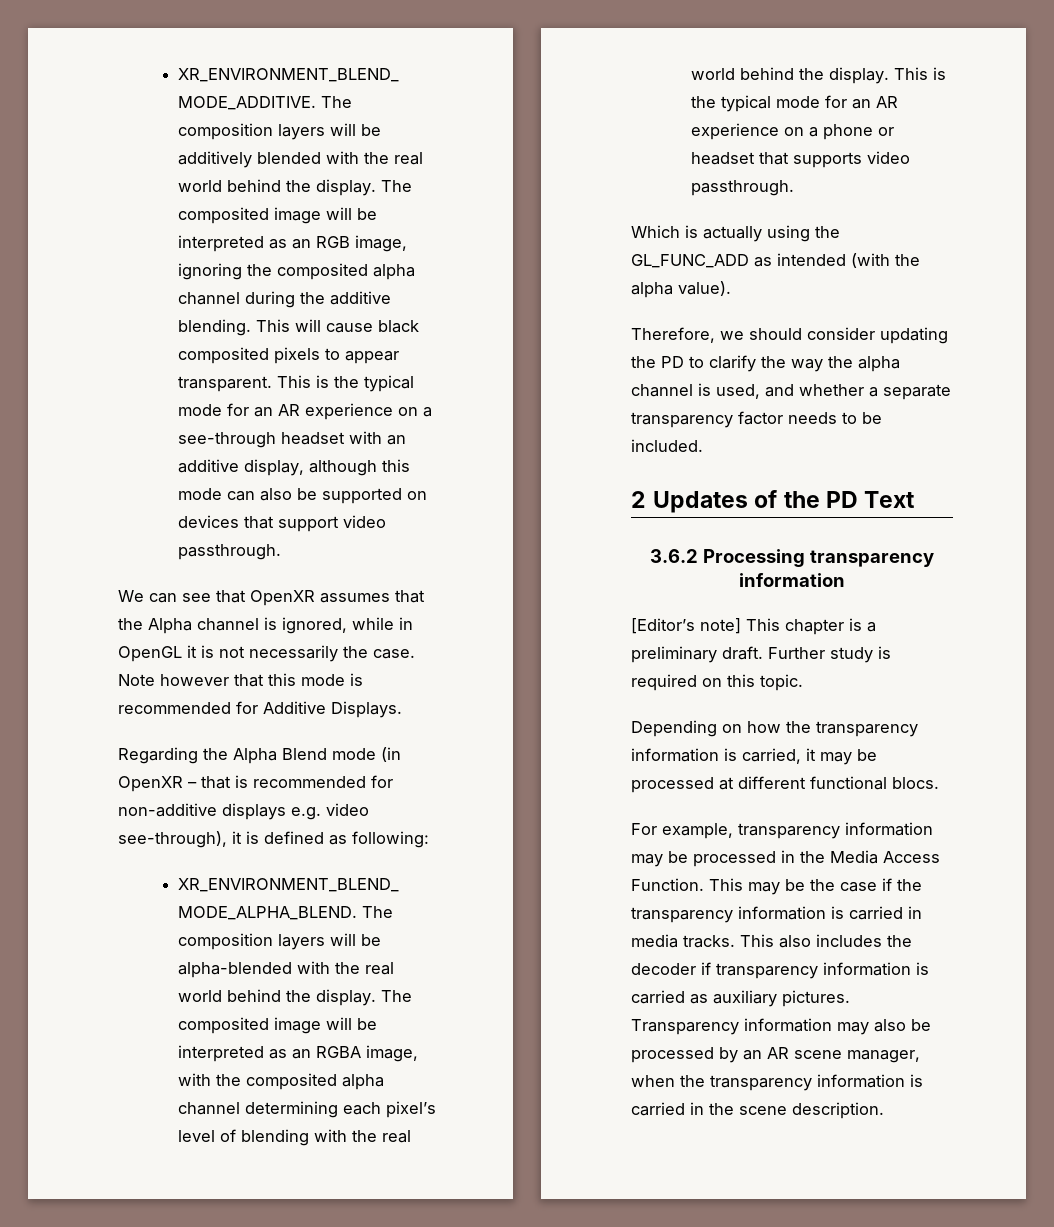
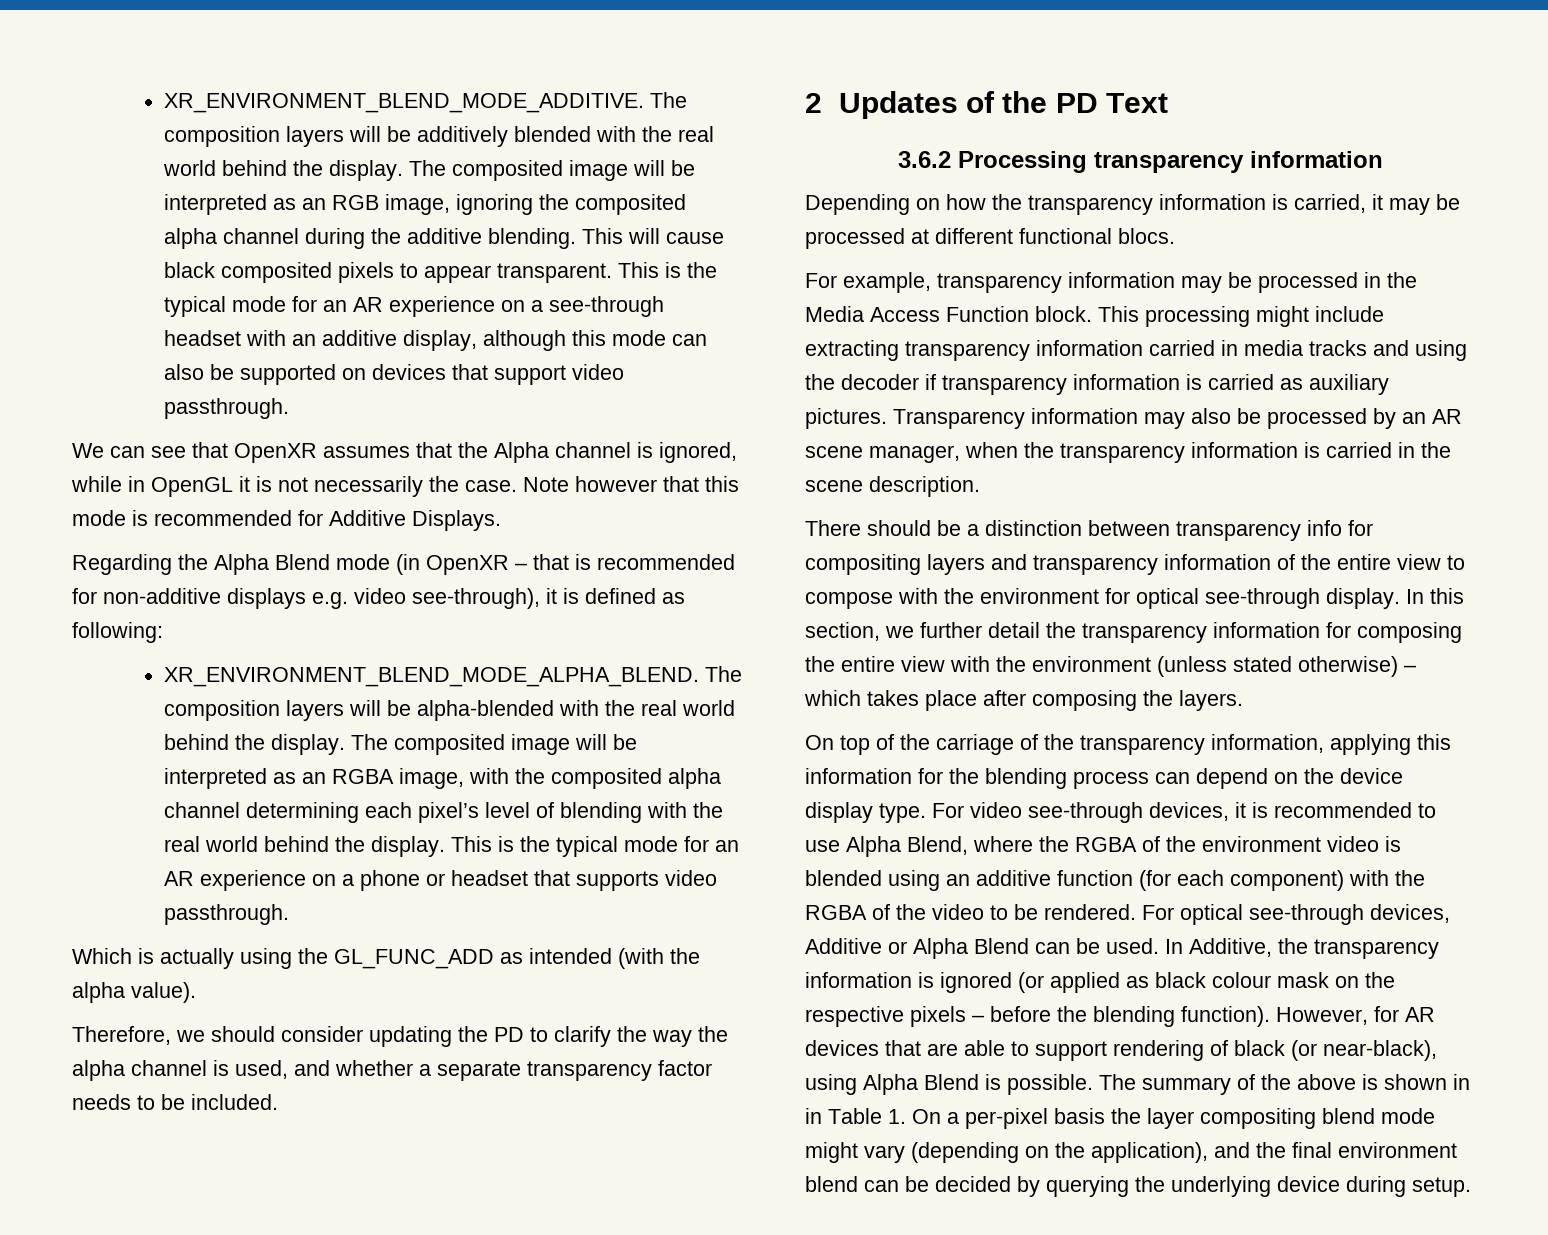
- [Editor’s note] This chapter is a preliminary draft. Further study is required on this topic.
- For example, transparency information may be processed in the Media Access Function. This may be the case if the transparency information is carried in media tracks. This also includes the decoder if transparency information is carried as auxiliary pictures.
+ For example, transparency information may be processed in the Media Access Function block. This processing might include extracting transparency information carried in media tracks and using the decoder if transparency information is carried as auxiliary pictures.
+ There should be a distinction between transparency info for compositing layers and transparency information of the entire view to compose with the environment for optical see-through display. In this section, we further detail the transparency information for composing the entire view with the environment (unless stated otherwise) – which takes place after composing the layers.
+ On top of the carriage of the transparency information, applying this information for the blending process can depend on the device display type. For video see-through devices, it is recommended to use Alpha Blend, where the RGBA of the environment video is blended using an additive function (for each component) with the RGBA of the video to be rendered. For optical see-through devices, Additive or Alpha Blend can be used. In Additive, the transparency information is ignored (or applied as black colour mask on the respective pixels – before the blending function). However, for AR devices that are able to support rendering of black (or near-black), using Alpha Blend is possible. The summary of the above is shown in in Table 1. On a per-pixel basis the layer compositing blend mode might vary (depending on the application), and the final environment blend can be decided by querying the underlying device during setup.

